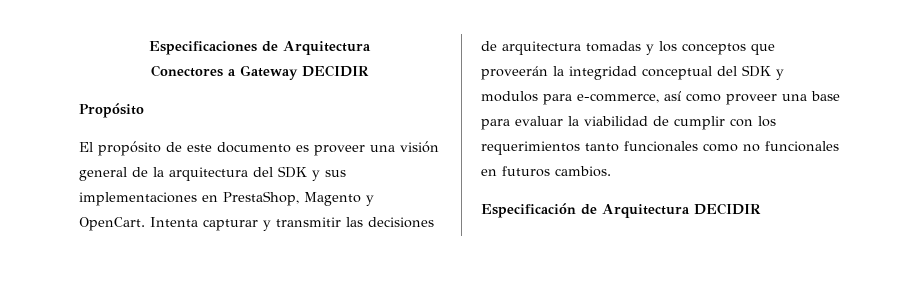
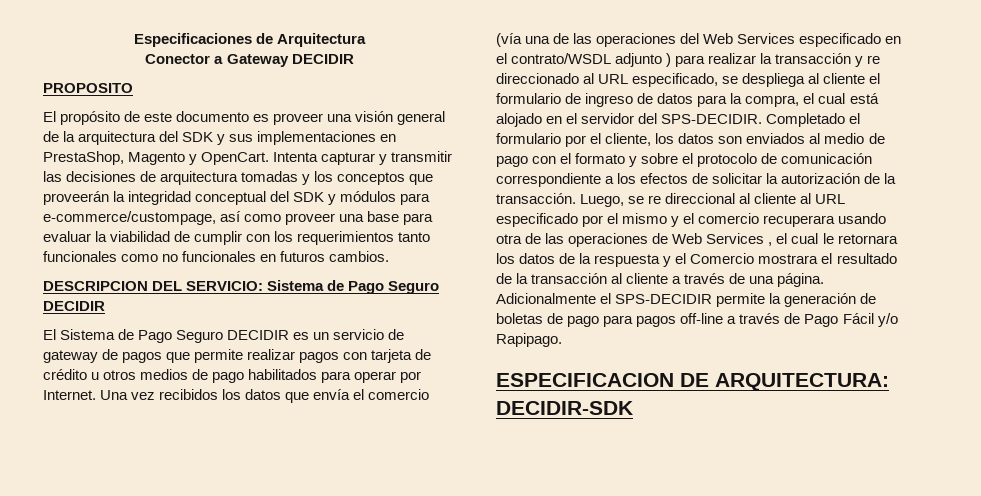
- Conectores a Gateway DECIDIR
+ Conector a Gateway DECIDIR
- Propósito
+ PROPOSITO
- Intenta capturar y transmitir las decisiones de arquitectura tomadas y los conceptos que proveerán la integridad conceptual del SDK y modulos para e-commerce, así como proveer una base para evaluar la viabilidad de cumplir con los requerimientos tanto funcionales como no funcionales en futuros cambios.
+ Intenta capturar y transmitir las decisiones de arquitectura tomadas y los conceptos que proveerán la integridad conceptual del SDK y módulos para e-commerce/custompage, así como proveer una base para evaluar la viabilidad de cumplir con los requerimientos tanto funcionales como no funcionales en futuros cambios.
- Especificación de Arquitectura DECIDIR
+ DESCRIPCION DEL SERVICIO: Sistema de Pago Seguro DECIDIR
+ El Sistema de Pago Seguro DECIDIR es un servicio de gateway de pagos que permite realizar pagos con tarjeta de crédito u otros medios de pago habilitados para operar por Internet. Una vez recibidos los datos que envía el comercio (vía una de las operaciones del Web Services especificado en el contrato/WSDL adjunto ) para realizar la transacción y re direccionado al URL especificado, se despliega al cliente el formulario de ingreso de datos para la compra, el cual está alojado en el servidor del SPS-DECIDIR. Completado el formulario por el cliente, los datos son enviados al medio de pago con el formato y sobre el protocolo de comunicación correspondiente a los efectos de solicitar la autorización de la transacción. Luego, se re direccional al cliente al URL especificado por el mismo y el comercio recuperara usando otra de las operaciones de Web Services , el cual le retornara los datos de la respuesta y el Comercio mostrara el resultado de la transacción al cliente a través de una página. Adicionalmente el SPS-DECIDIR permite la generación de boletas de pago para pagos off-line a través de Pago Fácil y/o Rapipago.
+ ESPECIFICACION DE ARQUITECTURA: DECIDIR-SDK

